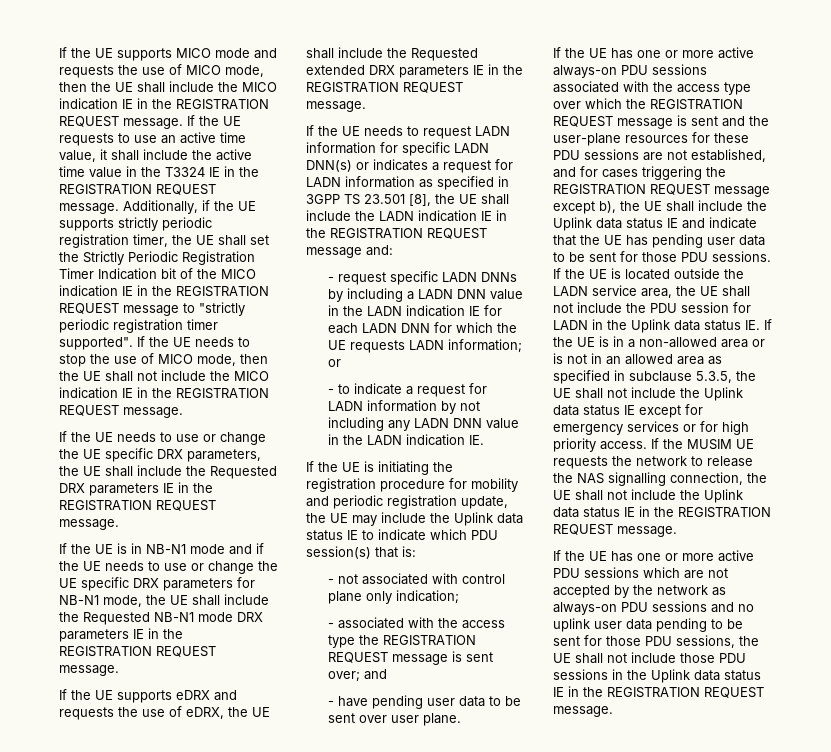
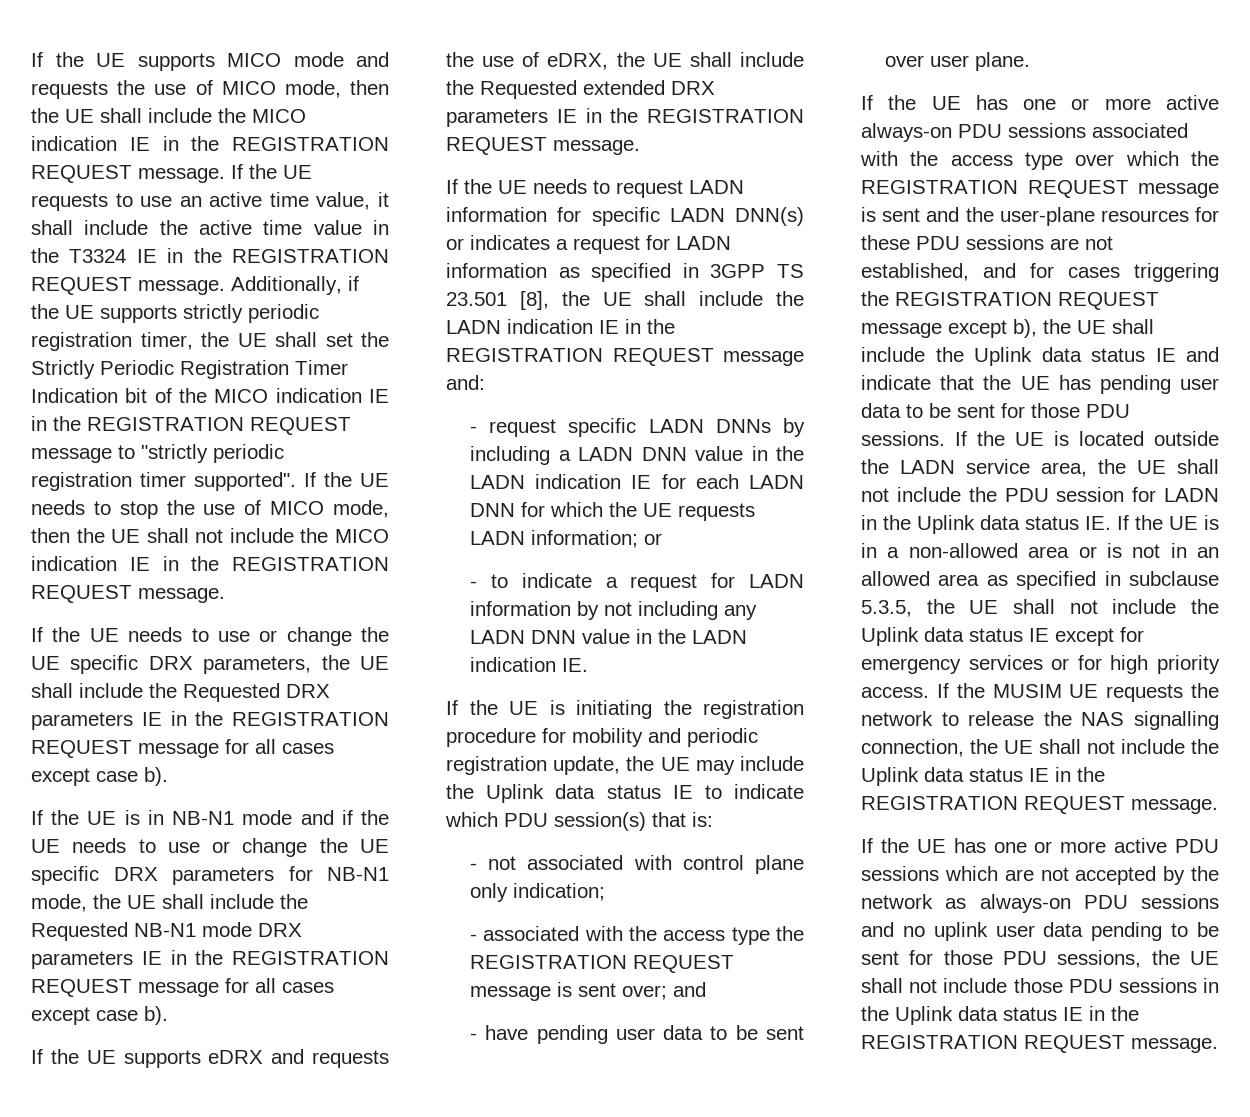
- If the UE needs to use or change the UE specific DRX parameters, the UE shall include the Requested DRX parameters IE in the REGISTRATION REQUEST message.
+ If the UE needs to use or change the UE specific DRX parameters, the UE shall include the Requested DRX parameters IE in the REGISTRATION REQUEST message for all cases except case b).
- If the UE is in NB-N1 mode and if the UE needs to use or change the UE specific DRX parameters for NB-N1 mode, the UE shall include the Requested NB-N1 mode DRX parameters IE in the REGISTRATION REQUEST message.
+ If the UE is in NB-N1 mode and if the UE needs to use or change the UE specific DRX parameters for NB-N1 mode, the UE shall include the Requested NB-N1 mode DRX parameters IE in the REGISTRATION REQUEST message for all cases except case b).

